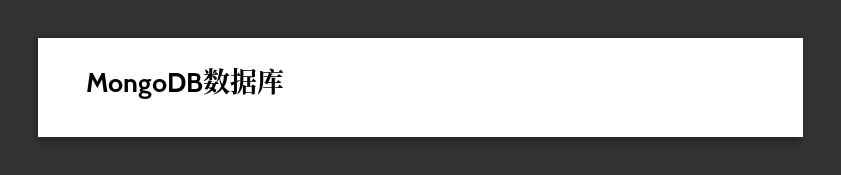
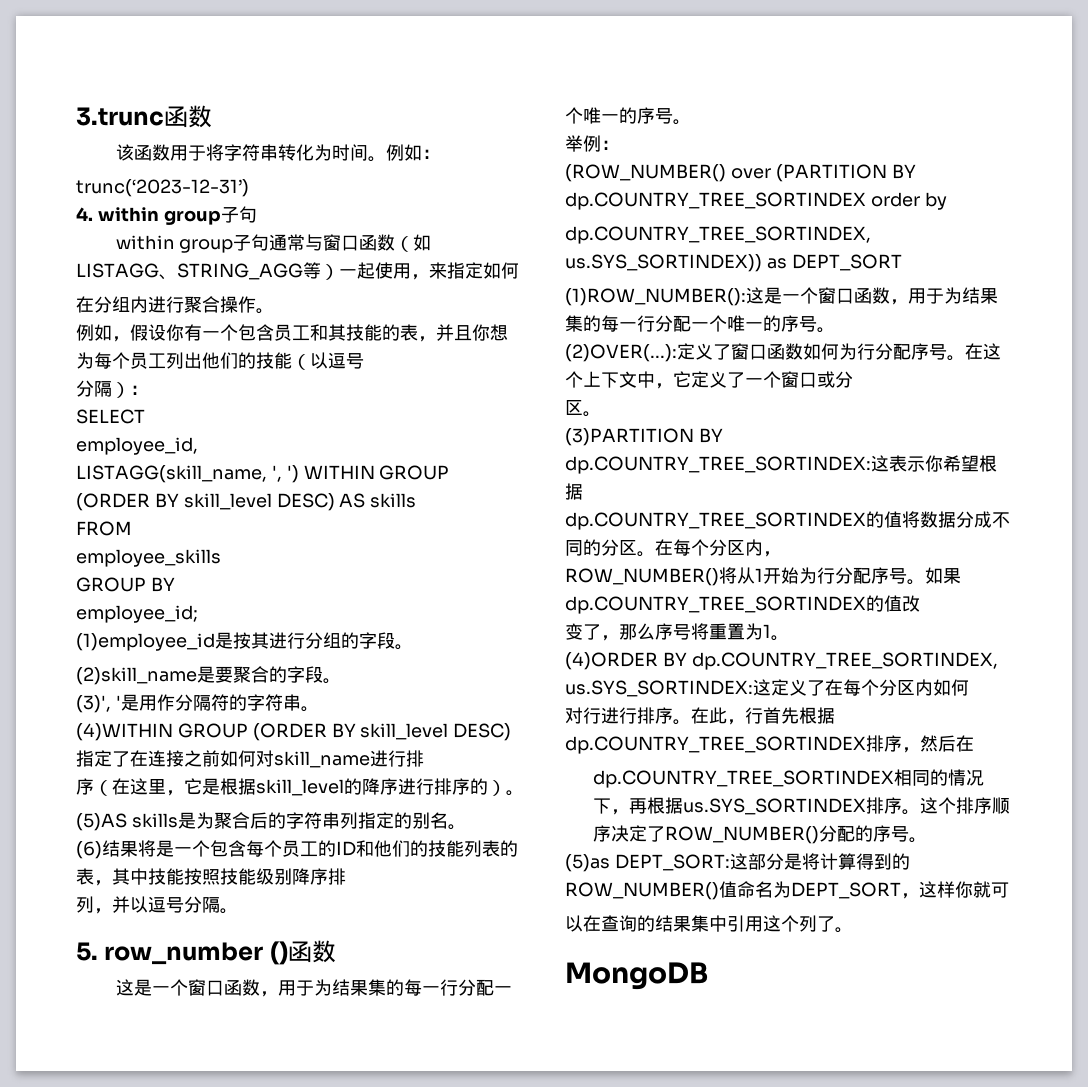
- MongoDB数据库
+ 3.trunc函数
+ 该函数用于将字符串转化为时间。例如：
+ trunc(‘2023-12-31’)
+ 4. within group子句
+ within group子句通常与窗口函数（如LISTAGG、STRING_AGG等）一起使用，来指定如何
+ 在分组内进行聚合操作。
+ 例如，假设你有一个包含员工和其技能的表，并且你想为每个员工列出他们的技能（以逗号
+ 分隔）：
+ SELECT
+ employee_id,
+ LISTAGG(skill_name, ', ') WITHIN GROUP (ORDER BY skill_level DESC) AS skills
+ FROM
+ employee_skills
+ GROUP BY
+ employee_id;
+ (1)employee_id是按其进行分组的字段。
+ (2)skill_name是要聚合的字段。
+ (3)', '是用作分隔符的字符串。
+ (4)WITHIN GROUP (ORDER BY skill_level DESC)指定了在连接之前如何对skill_name进行排
+ 序（在这里，它是根据skill_level的降序进行排序的）。
+ (5)AS skills是为聚合后的字符串列指定的别名。
+ (6)结果将是一个包含每个员工的ID和他们的技能列表的表，其中技能按照技能级别降序排
+ 列，并以逗号分隔。
+ 5. row_number ()函数
+ 这是一个窗口函数，用于为结果集的每一行分配一个唯一的序号。
+ 举例：
+ (ROW_NUMBER() over (PARTITION BY dp.COUNTRY_TREE_SORTINDEX order by
+ dp.COUNTRY_TREE_SORTINDEX, us.SYS_SORTINDEX)) as DEPT_SORT
+ (1)ROW_NUMBER():这是一个窗口函数，用于为结果集的每一行分配一个唯一的序号。
+ (2)OVER(...):定义了窗口函数如何为行分配序号。在这个上下文中，它定义了一个窗口或分
+ 区。
+ (3)PARTITION BY dp.COUNTRY_TREE_SORTINDEX:这表示你希望根据
+ dp.COUNTRY_TREE_SORTINDEX的值将数据分成不同的分区。在每个分区内，
+ ROW_NUMBER()将从1开始为行分配序号。如果dp.COUNTRY_TREE_SORTINDEX的值改
+ 变了，那么序号将重置为1。
+ (4)ORDER BY dp.COUNTRY_TREE_SORTINDEX, us.SYS_SORTINDEX:这定义了在每个分区内如何
+ 对行进行排序。在此，行首先根据dp.COUNTRY_TREE_SORTINDEX排序，然后在
+ dp.COUNTRY_TREE_SORTINDEX相同的情况下，再根据us.SYS_SORTINDEX排序。这个排序顺序决定了ROW_NUMBER()分配的序号。
+ (5)as DEPT_SORT:这部分是将计算得到的ROW_NUMBER()值命名为DEPT_SORT，这样你就可
+ 以在查询的结果集中引用这个列了。
+ MongoDB

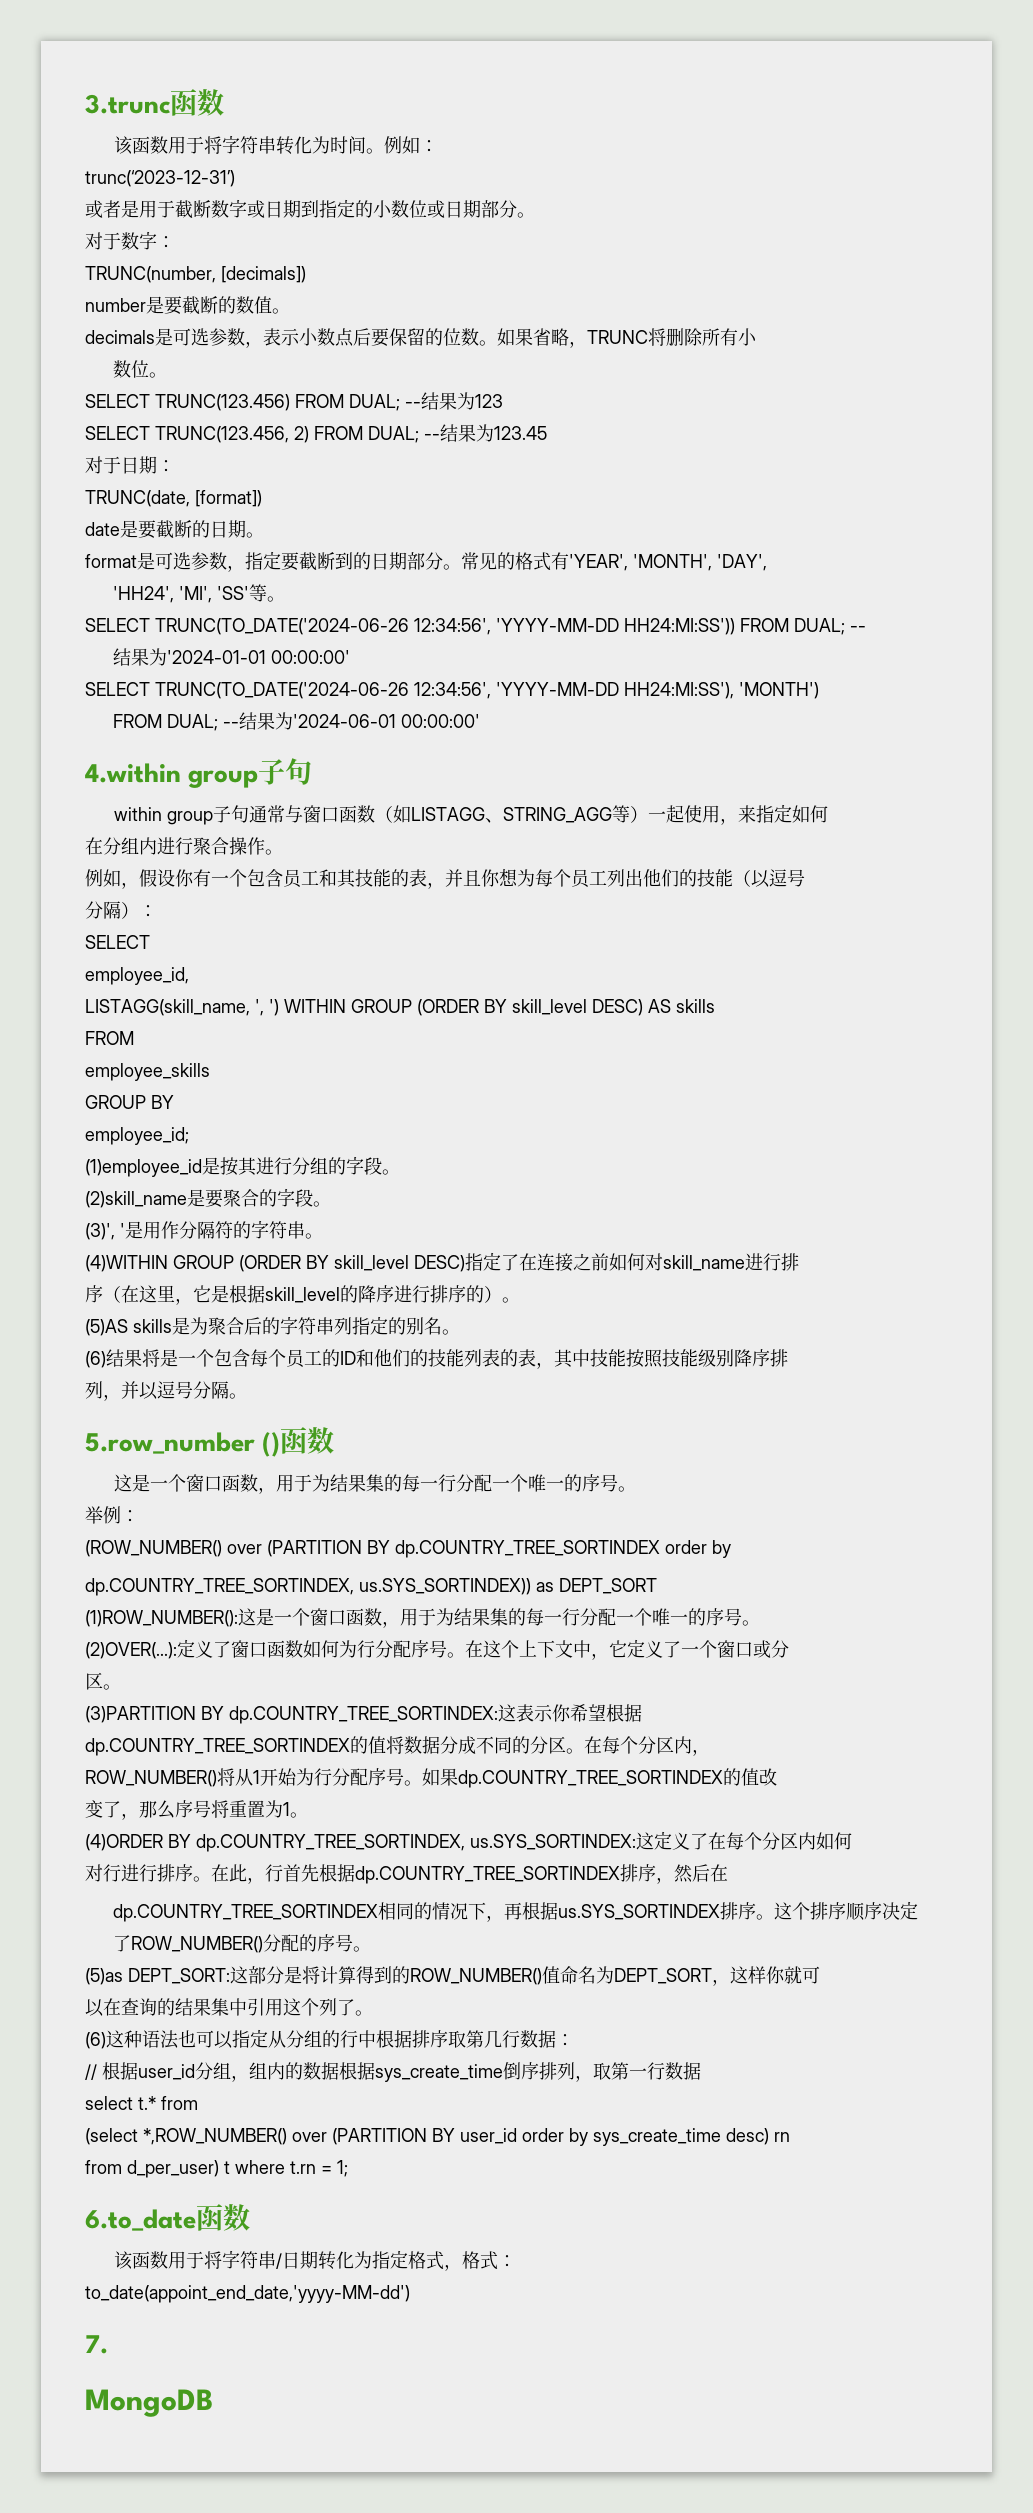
- 4. within group子句
+ 或者是用于截断数字或日期到指定的小数位或日期部分。
+ 对于数字：
+ TRUNC(number, [decimals])
+ number是要截断的数值。
+ decimals是可选参数，表示小数点后要保留的位数。如果省略，TRUNC将删除所有小
+ 数位。
+ SELECT TRUNC(123.456) FROM DUAL; --结果为123
+ SELECT TRUNC(123.456, 2) FROM DUAL; --结果为123.45
+ 对于日期：
+ TRUNC(date, [format])
+ date是要截断的日期。
+ format是可选参数，指定要截断到的日期部分。常见的格式有'YEAR', 'MONTH', 'DAY',
+ 'HH24', 'MI', 'SS'等。
+ SELECT TRUNC(TO_DATE('2024-06-26 12:34:56', 'YYYY-MM-DD HH24:MI:SS')) FROM DUAL; --
+ 结果为'2024-01-01 00:00:00'
+ SELECT TRUNC(TO_DATE('2024-06-26 12:34:56', 'YYYY-MM-DD HH24:MI:SS'), 'MONTH')
+ FROM DUAL; --结果为'2024-06-01 00:00:00'
+ 4.within group子句
- 5. row_number ()函数
+ 5.row_number ()函数
+ (6)这种语法也可以指定从分组的行中根据排序取第几行数据：
+ // 根据user_id分组，组内的数据根据sys_create_time倒序排列，取第一行数据
+ select t.* from
+ (select *,ROW_NUMBER() over (PARTITION BY user_id order by sys_create_time desc) rn
+ from d_per_user) t where t.rn = 1;
+ 6.to_date函数
+ 该函数用于将字符串/日期转化为指定格式，格式：
+ to_date(appoint_end_date,'yyyy-MM-dd')
+ 7.

